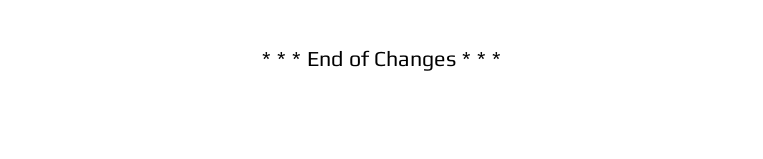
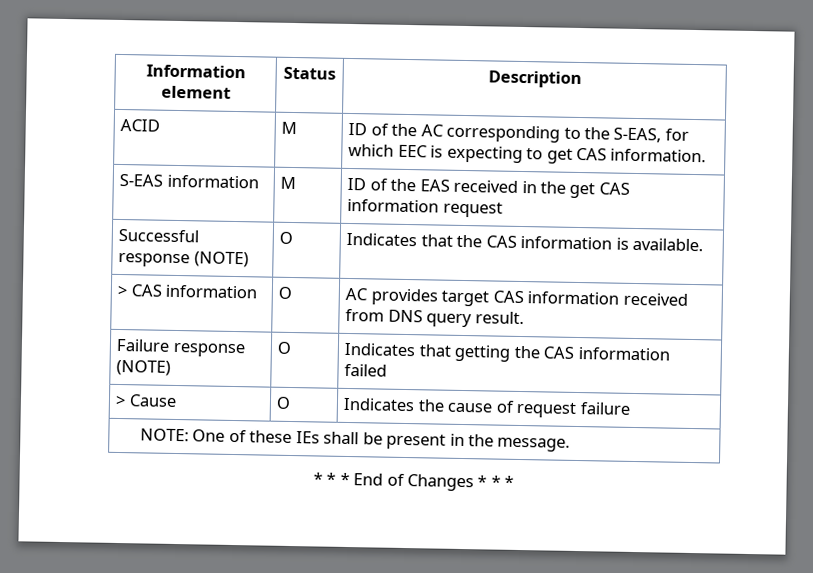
+ Information element | Status | Description
+ ACID | M | ID of the AC corresponding to the S-EAS, for which EEC is expecting to get CAS information.
+ S-EAS information | M | ID of the EAS received in the get CAS information request
+ Successful response (NOTE) | O | Indicates that the CAS information is available.
+ > CAS information | O | AC provides target CAS information received from DNS query result.
+ Failure response (NOTE) | O | Indicates that getting the CAS information failed
+ > Cause | O | Indicates the cause of request failure
+ NOTE: One of these IEs shall be present in the message.

